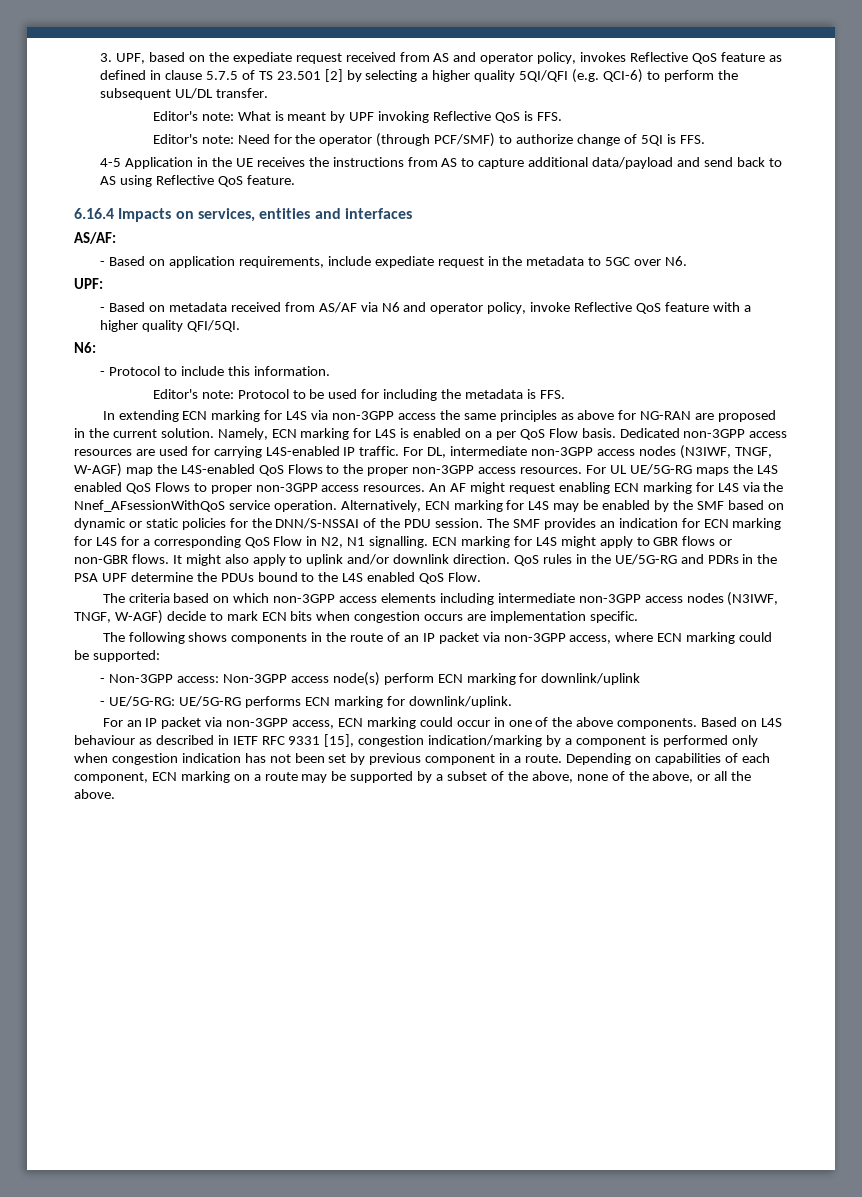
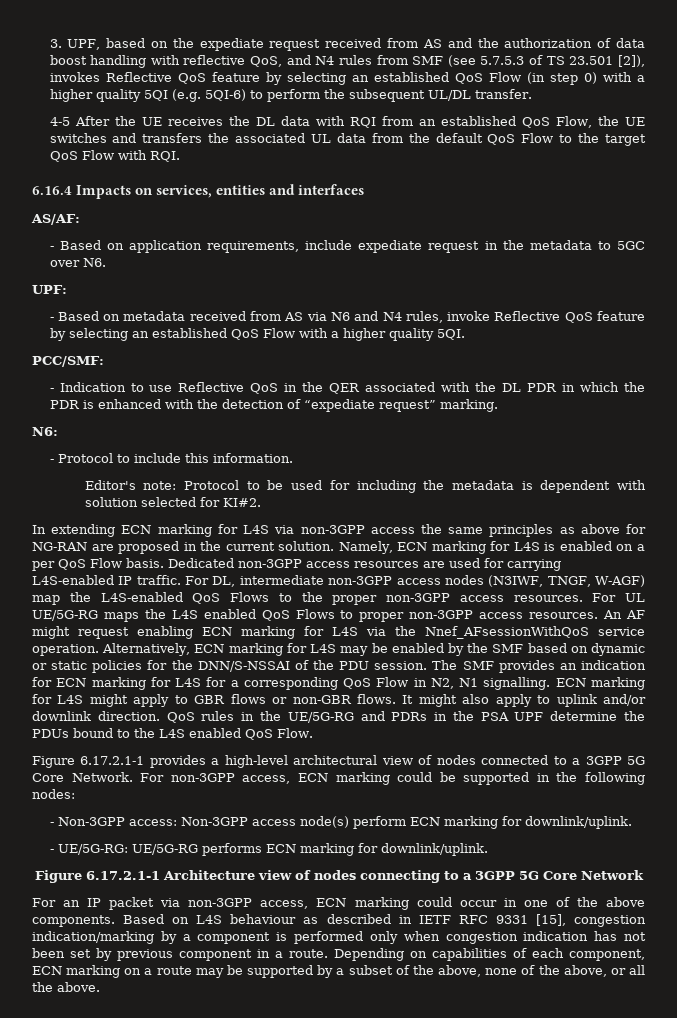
- 3. UPF, based on the expediate request received from AS and operator policy, invokes Reflective QoS feature as defined in clause 5.7.5 of TS 23.501 [2] by selecting a higher quality 5QI/QFI (e.g. QCI-6) to perform the subsequent UL/DL transfer.
+ 3. UPF, based on the expediate request received from AS and the authorization of data boost handling with reflective QoS, and N4 rules from SMF (see 5.7.5.3 of TS 23.501 [2]), invokes Reflective QoS feature by selecting an established QoS Flow (in step 0) with a higher quality 5QI (e.g. 5QI-6) to perform the subsequent UL/DL transfer.
- Editor's note: What is meant by UPF invoking Reflective QoS is FFS.
- Editor's note: Need for the operator (through PCF/SMF) to authorize change of 5QI is FFS.
- 4-5 Application in the UE receives the instructions from AS to capture additional data/payload and send back to AS using Reflective QoS feature.
+ 4-5 After the UE receives the DL data with RQI from an established QoS Flow, the UE switches and transfers the associated UL data from the default QoS Flow to the target QoS Flow with RQI.
- - Based on metadata received from AS/AF via N6 and operator policy, invoke Reflective QoS feature with a higher quality QFI/5QI.
+ - Based on metadata received from AS via N6 and N4 rules, invoke Reflective QoS feature by selecting an established QoS Flow with a higher quality 5QI.
+ PCC/SMF:
+ - Indication to use Reflective QoS in the QER associated with the DL PDR in which the PDR is enhanced with the detection of “expediate request” marking.
- Editor's note: Protocol to be used for including the metadata is FFS.
+ Editor's note: Protocol to be used for including the metadata is dependent with solution selected for KI#2.
- The criteria based on which non-3GPP access elements including intermediate non-3GPP access nodes (N3IWF, TNGF, W-AGF) decide to mark ECN bits when congestion occurs are implementation specific.
- The following shows components in the route of an IP packet via non-3GPP access, where ECN marking could be supported:
+ Figure 6.17.2.1-1 provides a high-level architectural view of nodes connected to a 3GPP 5G Core Network. For non-3GPP access, ECN marking could be supported in the following nodes:
- - Non-3GPP access: Non-3GPP access node(s) perform ECN marking for downlink/uplink
+ - Non-3GPP access: Non-3GPP access node(s) perform ECN marking for downlink/uplink.
+ Figure 6.17.2.1-1 Architecture view of nodes connecting to a 3GPP 5G Core Network

